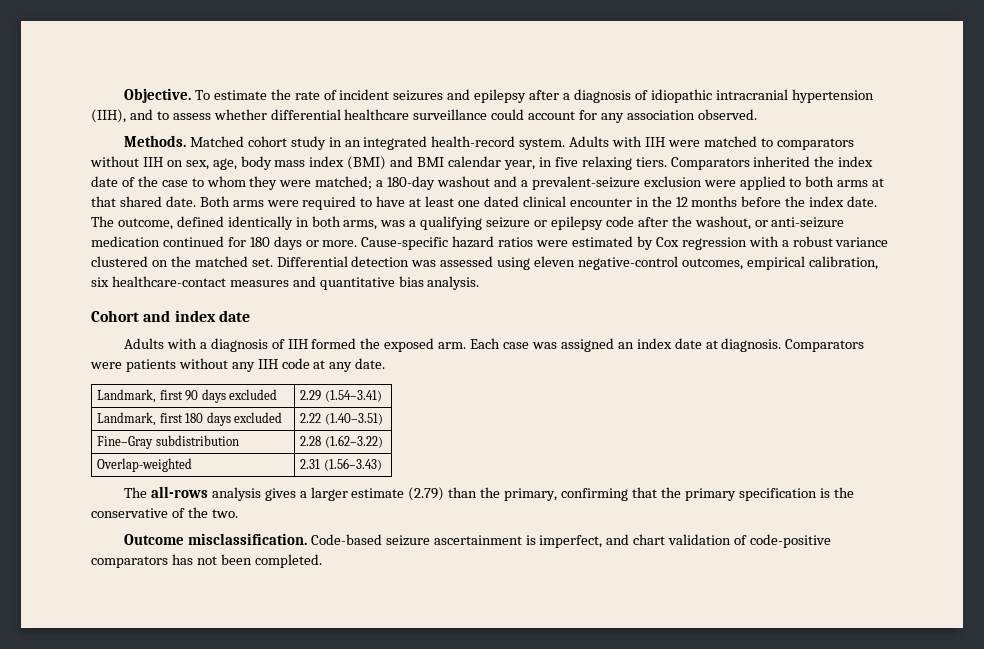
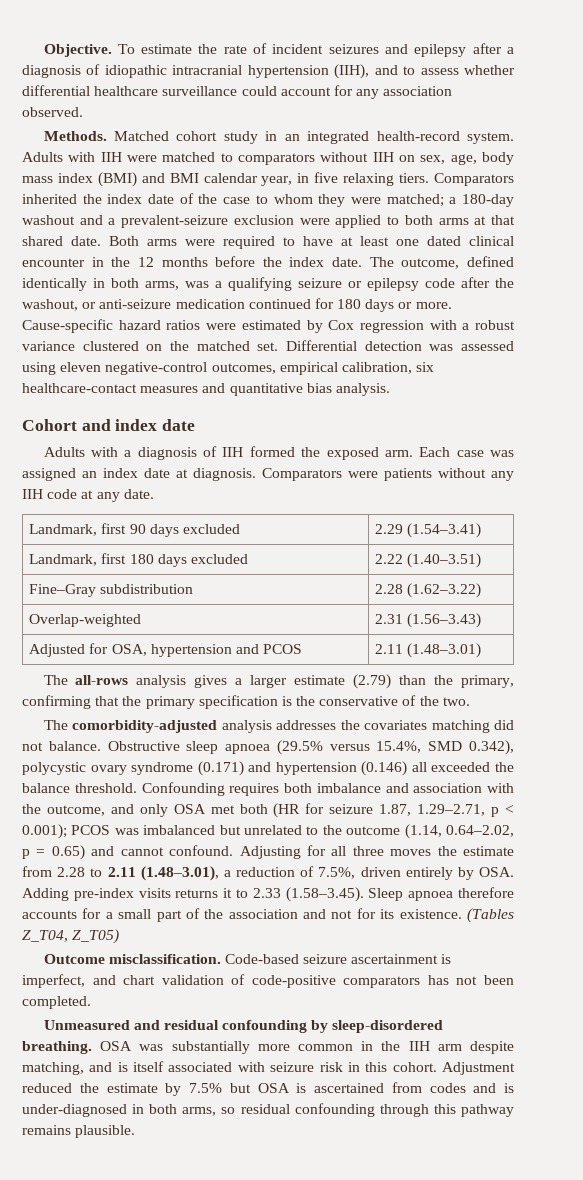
+ Adjusted for OSA, hypertension and PCOS | 2.11 (1.48–3.01)
+ The comorbidity-adjusted analysis addresses the covariates matching did not balance. Obstructive sleep apnoea (29.5% versus 15.4%, SMD 0.342), polycystic ovary syndrome (0.171) and hypertension (0.146) all exceeded the balance threshold. Confounding requires both imbalance and association with the outcome, and only OSA met both (HR for seizure 1.87, 1.29–2.71, p < 0.001); PCOS was imbalanced but unrelated to the outcome (1.14, 0.64–2.02, p = 0.65) and cannot confound. Adjusting for all three moves the estimate from 2.28 to 2.11 (1.48–3.01), a reduction of 7.5%, driven entirely by OSA. Adding pre-index visits returns it to 2.33 (1.58–3.45). Sleep apnoea therefore accounts for a small part of the association and not for its existence. (Tables Z_T04, Z_T05)
+ Unmeasured and residual confounding by sleep-disordered breathing. OSA was substantially more common in the IIH arm despite matching, and is itself associated with seizure risk in this cohort. Adjustment reduced the estimate by 7.5% but OSA is ascertained from codes and is under-diagnosed in both arms, so residual confounding through this pathway remains plausible.

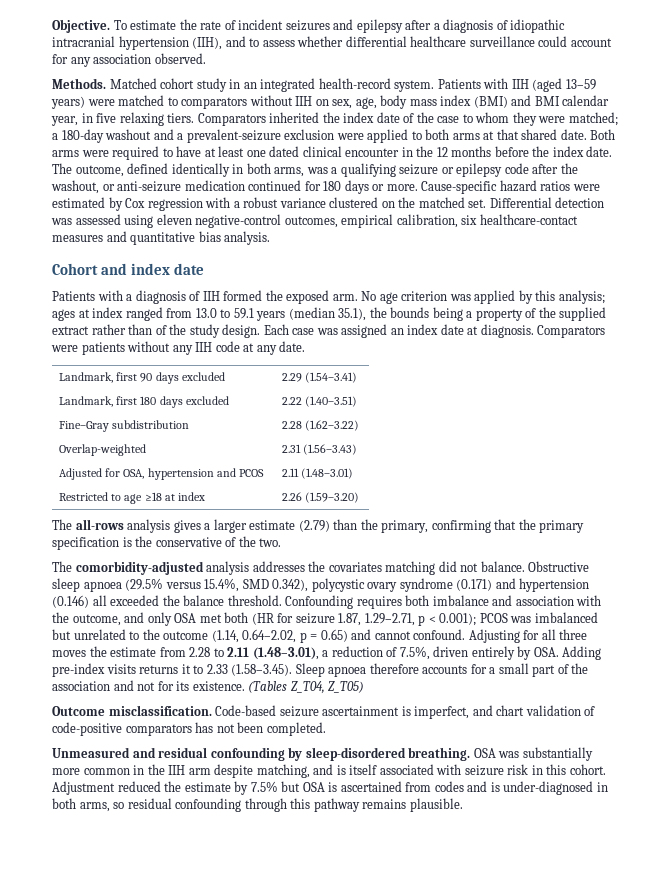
- Adults with IIH were matched to comparators without IIH on sex, age, body mass index (BMI) and BMI calendar year, in five relaxing tiers.
+ Patients with IIH (aged 13–59 years) were matched to comparators without IIH on sex, age, body mass index (BMI) and BMI calendar year, in five relaxing tiers.
- Adults with a diagnosis of IIH formed the exposed arm.
+ Patients with a diagnosis of IIH formed the exposed arm.
+ No age criterion was applied by this analysis; ages at index ranged from 13.0 to 59.1 years (median 35.1), the bounds being a property of the supplied extract rather than of the study design.
+ Restricted to age ≥18 at index | 2.26 (1.59–3.20)

